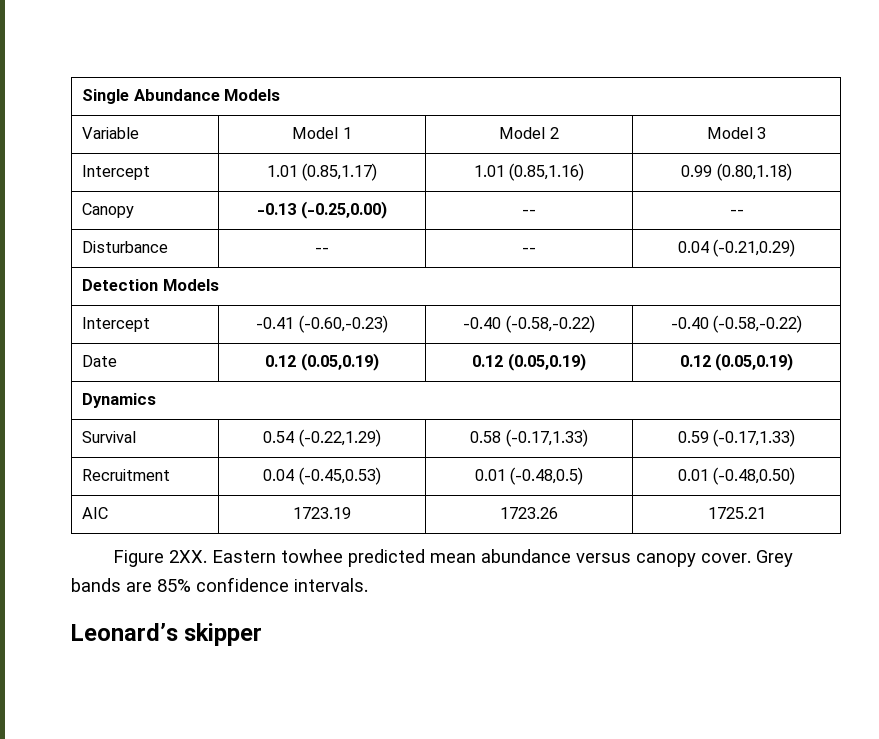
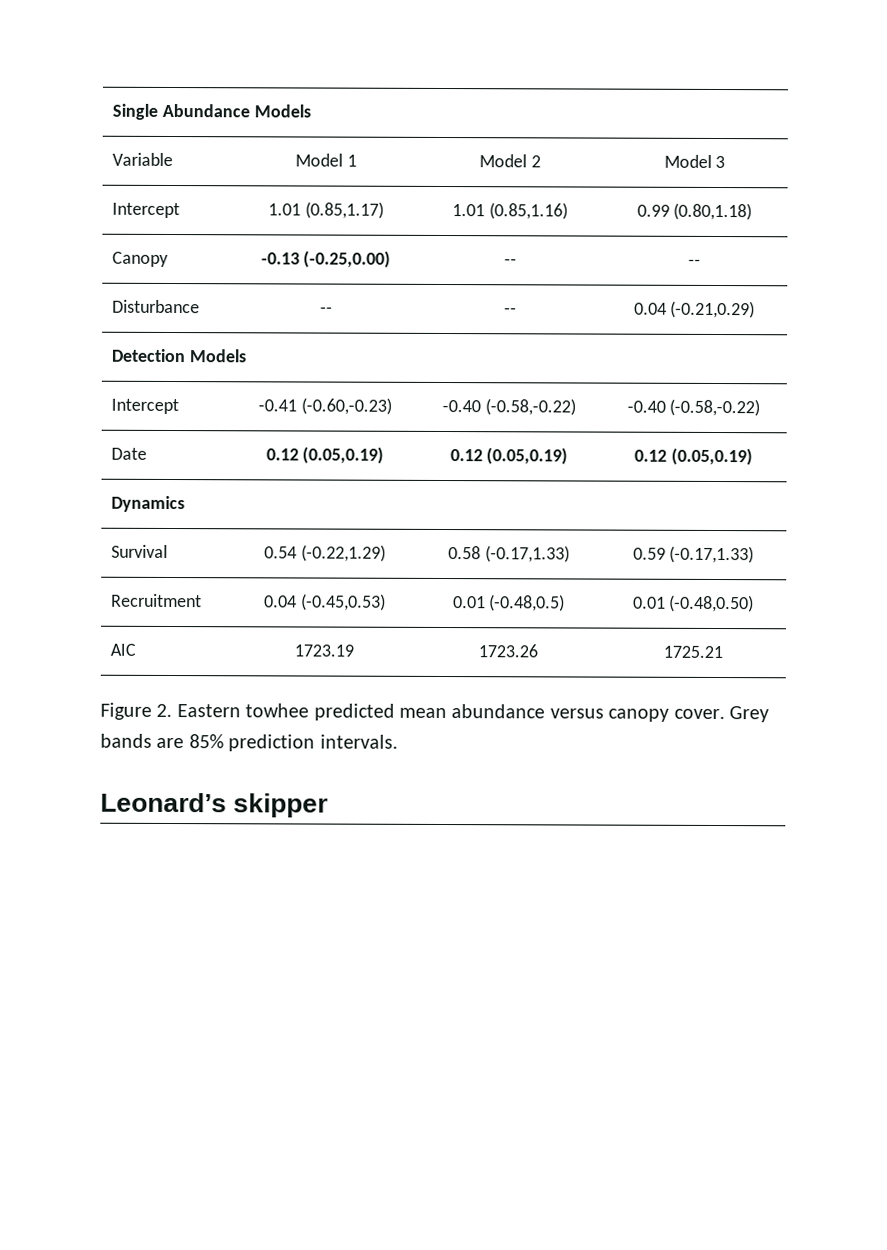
- Figure 2XX. Eastern towhee predicted mean abundance versus canopy cover.
+ Figure 2. Eastern towhee predicted mean abundance versus canopy cover.
- Grey bands are 85% confidence intervals.
+ Grey bands are 85% prediction intervals.

